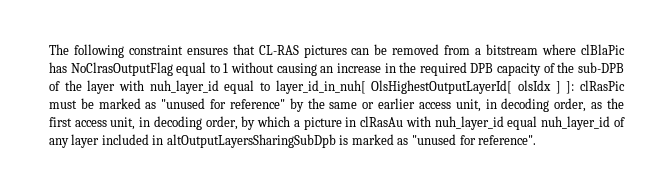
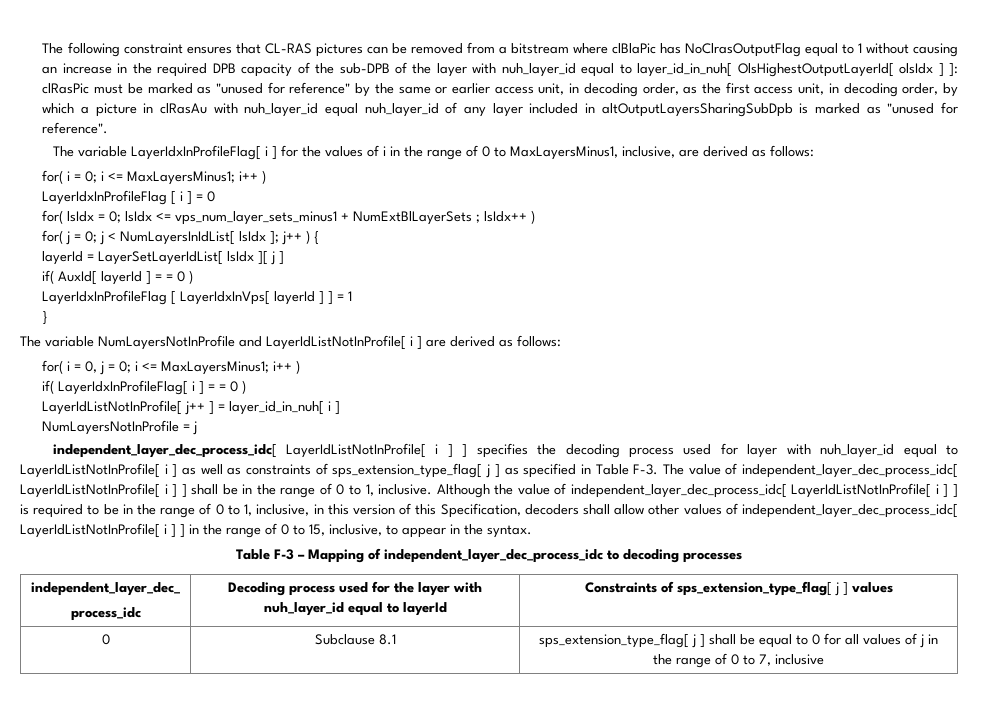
+ The variable LayerIdxInProfileFlag[ i ] for the values of i in the range of 0 to MaxLayersMinus1, inclusive, are derived as follows:
+ for( i = 0; i <= MaxLayersMinus1; i++ )
+ LayerIdxInProfileFlag [ i ] = 0
+ for( lsIdx = 0; lsIdx <= vps_num_layer_sets_minus1 + NumExtBlLayerSets ; lsIdx++ )
+ for( j = 0; j < NumLayersInIdList[ lsIdx ]; j++ ) {
+ layerId = LayerSetLayerIdList[ lsIdx ][ j ]
+ if( AuxId[ layerId ] = = 0 )
+ LayerIdxInProfileFlag [ LayerIdxInVps[ layerId ] ] = 1
+ }
+ The variable NumLayersNotInProfile and LayerIdListNotInProfile[ i ] are derived as follows:
+ for( i = 0, j = 0; i <= MaxLayersMinus1; i++ )
+ if( LayerIdxInProfileFlag[ i ] = = 0 )
+ LayerIdListNotInProfile[ j++ ] = layer_id_in_nuh[ i ]
+ NumLayersNotInProfile = j
+ independent_layer_dec_process_idc[ LayerIdListNotInProfile[ i ] ] specifies the decoding process used for layer with nuh_layer_id equal to LayerIdListNotInProfile[ i ] as well as constraints of sps_extension_type_flag[ j ] as specified in Table F-3. The value of independent_layer_dec_process_idc[ LayerIdListNotInProfile[ i ] ] shall be in the range of 0 to 1, inclusive. Although the value of independent_layer_dec_process_idc[ LayerIdListNotInProfile[ i ] ] is required to be in the range of 0 to 1, inclusive, in this version of this Specification, decoders shall allow other values of independent_layer_dec_process_idc[ LayerIdListNotInProfile[ i ] ] in the range of 0 to 15, inclusive, to appear in the syntax.
+ Table F-3 – Mapping of independent_layer_dec_process_idc to decoding processes
+ independent_layer_dec_
+ process_idc | Decoding process used for the layer with nuh_layer_id equal to layerId | Constraints of sps_extension_type_flag[ j ] values
+ 0 | Subclause 8.1 | sps_extension_type_flag[ j ] shall be equal to 0 for all values of j in the range of 0 to 7, inclusive

